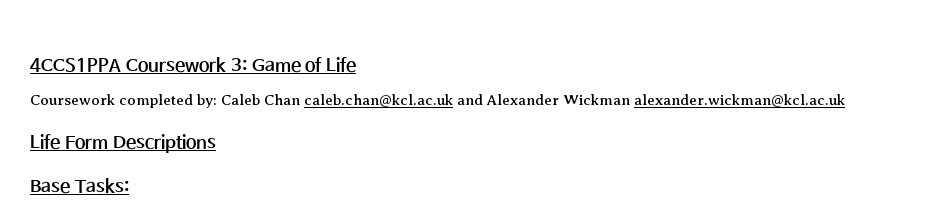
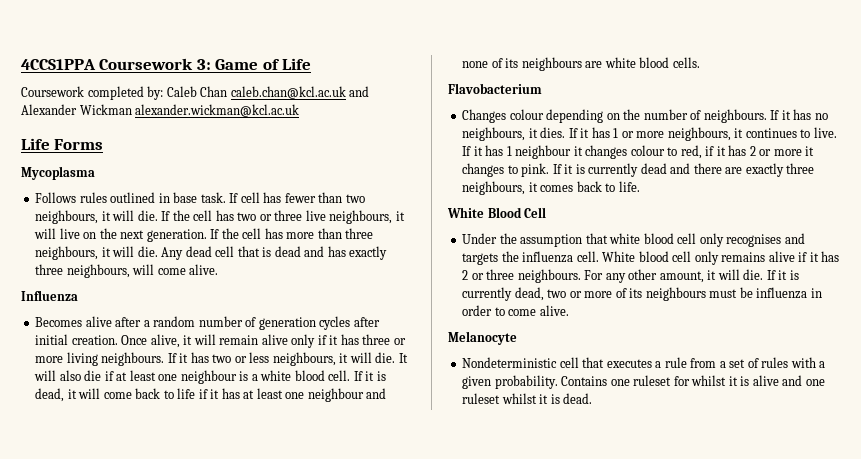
- Life Form Descriptions
- Base Tasks:
+ Life Forms
+ Mycoplasma
+ Follows rules outlined in base task. If cell has fewer than two neighbours, it will die. If the cell has two or three live neighbours, it will live on the next generation. If the cell has more than three neighbours, it will die. Any dead cell that is dead and has exactly three neighbours, will come alive.
+ Influenza
+ Becomes alive after a random number of generation cycles after initial creation. Once alive, it will remain alive only if it has three or more living neighbours. If it has two or less neighbours, it will die. It will also die if at least one neighbour is a white blood cell. If it is dead, it will come back to life if it has at least one neighbour and none of its neighbours are white blood cells.
+ Flavobacterium
+ Changes colour depending on the number of neighbours. If it has no neighbours, it dies. If it has 1 or more neighbours, it continues to live. If it has 1 neighbour it changes colour to red, if it has 2 or more it changes to pink. If it is currently dead and there are exactly three neighbours, it comes back to life.
+ White Blood Cell
+ Under the assumption that white blood cell only recognises and targets the influenza cell. White blood cell only remains alive if it has 2 or three neighbours. For any other amount, it will die. If it is currently dead, two or more of its neighbours must be influenza in order to come alive.
+ Melanocyte
+ Nondeterministic cell that executes a rule from a set of rules with a given probability. Contains one ruleset for whilst it is alive and one ruleset whilst it is dead.

